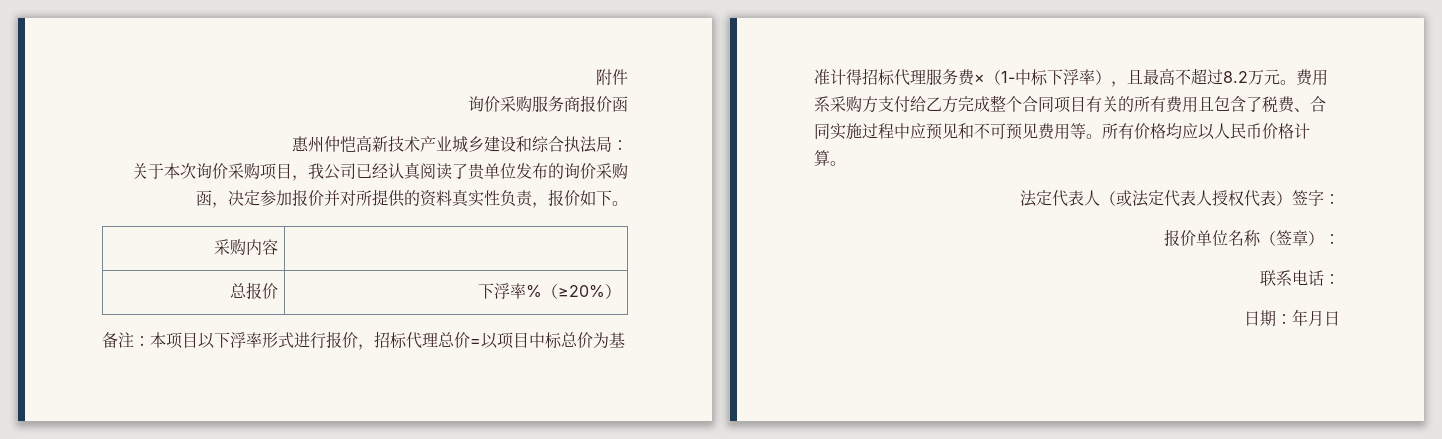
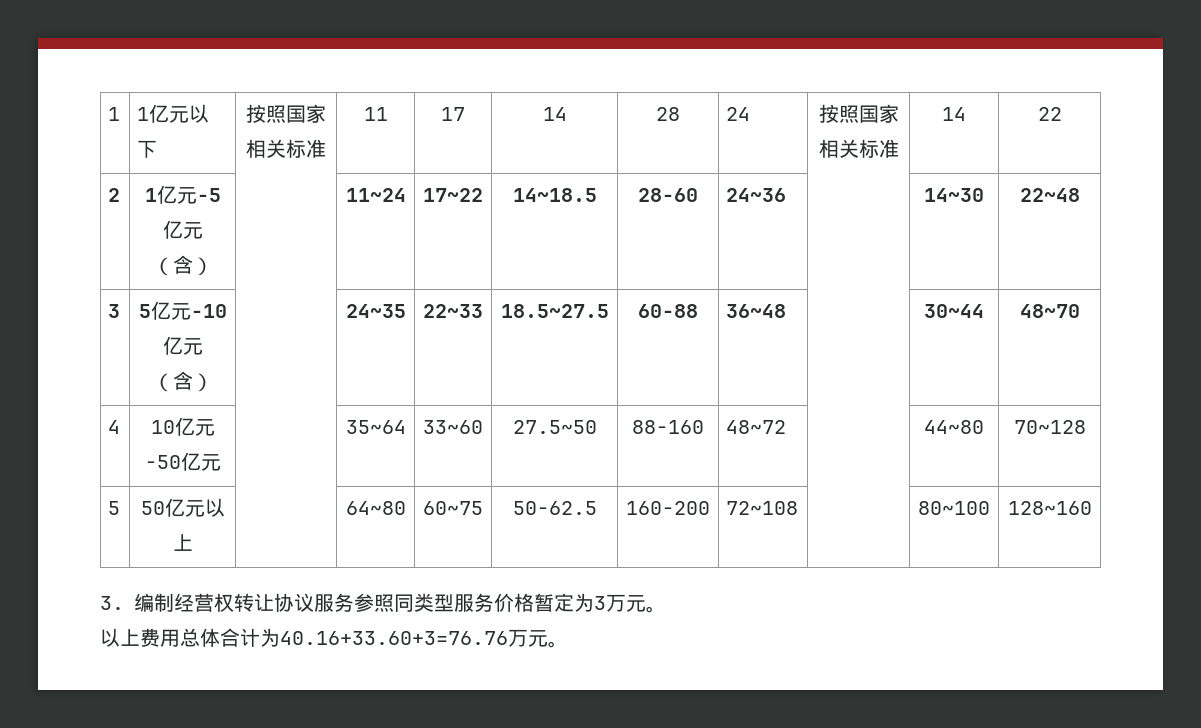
- 附件
- 询价采购服务商报价函
- 惠州仲恺高新技术产业城乡建设和综合执法局：
- 关于本次询价采购项目，我公司已经认真阅读了贵单位发布的询价采购函，决定参加报价并对所提供的资料真实性负责，报价如下。
- 采购内容 |
- 总报价 | 下浮率%（≥20%）
- 备注：本项目以下浮率形式进行报价，招标代理总价=以项目中标总价为基准计得招标代理服务费×（1-中标下浮率），且最高不超过8.2万元。费用系采购方支付给乙方完成整个合同项目有关的所有费用且包含了税费、合同实施过程中应预见和不可预见费用等。所有价格均应以人民币价格计算。
- 法定代表人（或法定代表人授权代表）签字：
- 报价单位名称（签章）：
- 联系电话：
- 日期：年月日
+ 1 | 1亿元以下 | 按照国家相关标准 | 11 | 17 | 14 | 28 | 24 | 按照国家相关标准 | 14 | 22
+ 2 | 1亿元-5亿元（含） | | 11~24 | 17~22 | 14~18.5 | 28-60 | 24~36 | | 14~30 | 22~48
+ 3 | 5亿元-10亿元（含） | | 24~35 | 22~33 | 18.5~27.5 | 60-88 | 36~48 | | 30~44 | 48~70
+ 4 | 10亿元-50亿元 | | 35~64 | 33~60 | 27.5~50 | 88-160 | 48~72 | | 44~80 | 70~128
+ 5 | 50亿元以上 | | 64~80 | 60~75 | 50-62.5 | 160-200 | 72~108 | | 80~100 | 128~160
+ 3.编制经营权转让协议服务参照同类型服务价格暂定为3万元。
+ 以上费用总体合计为40.16+33.60+3=76.76万元。

